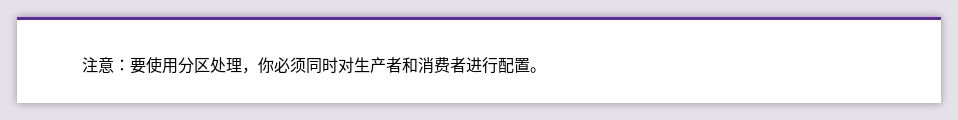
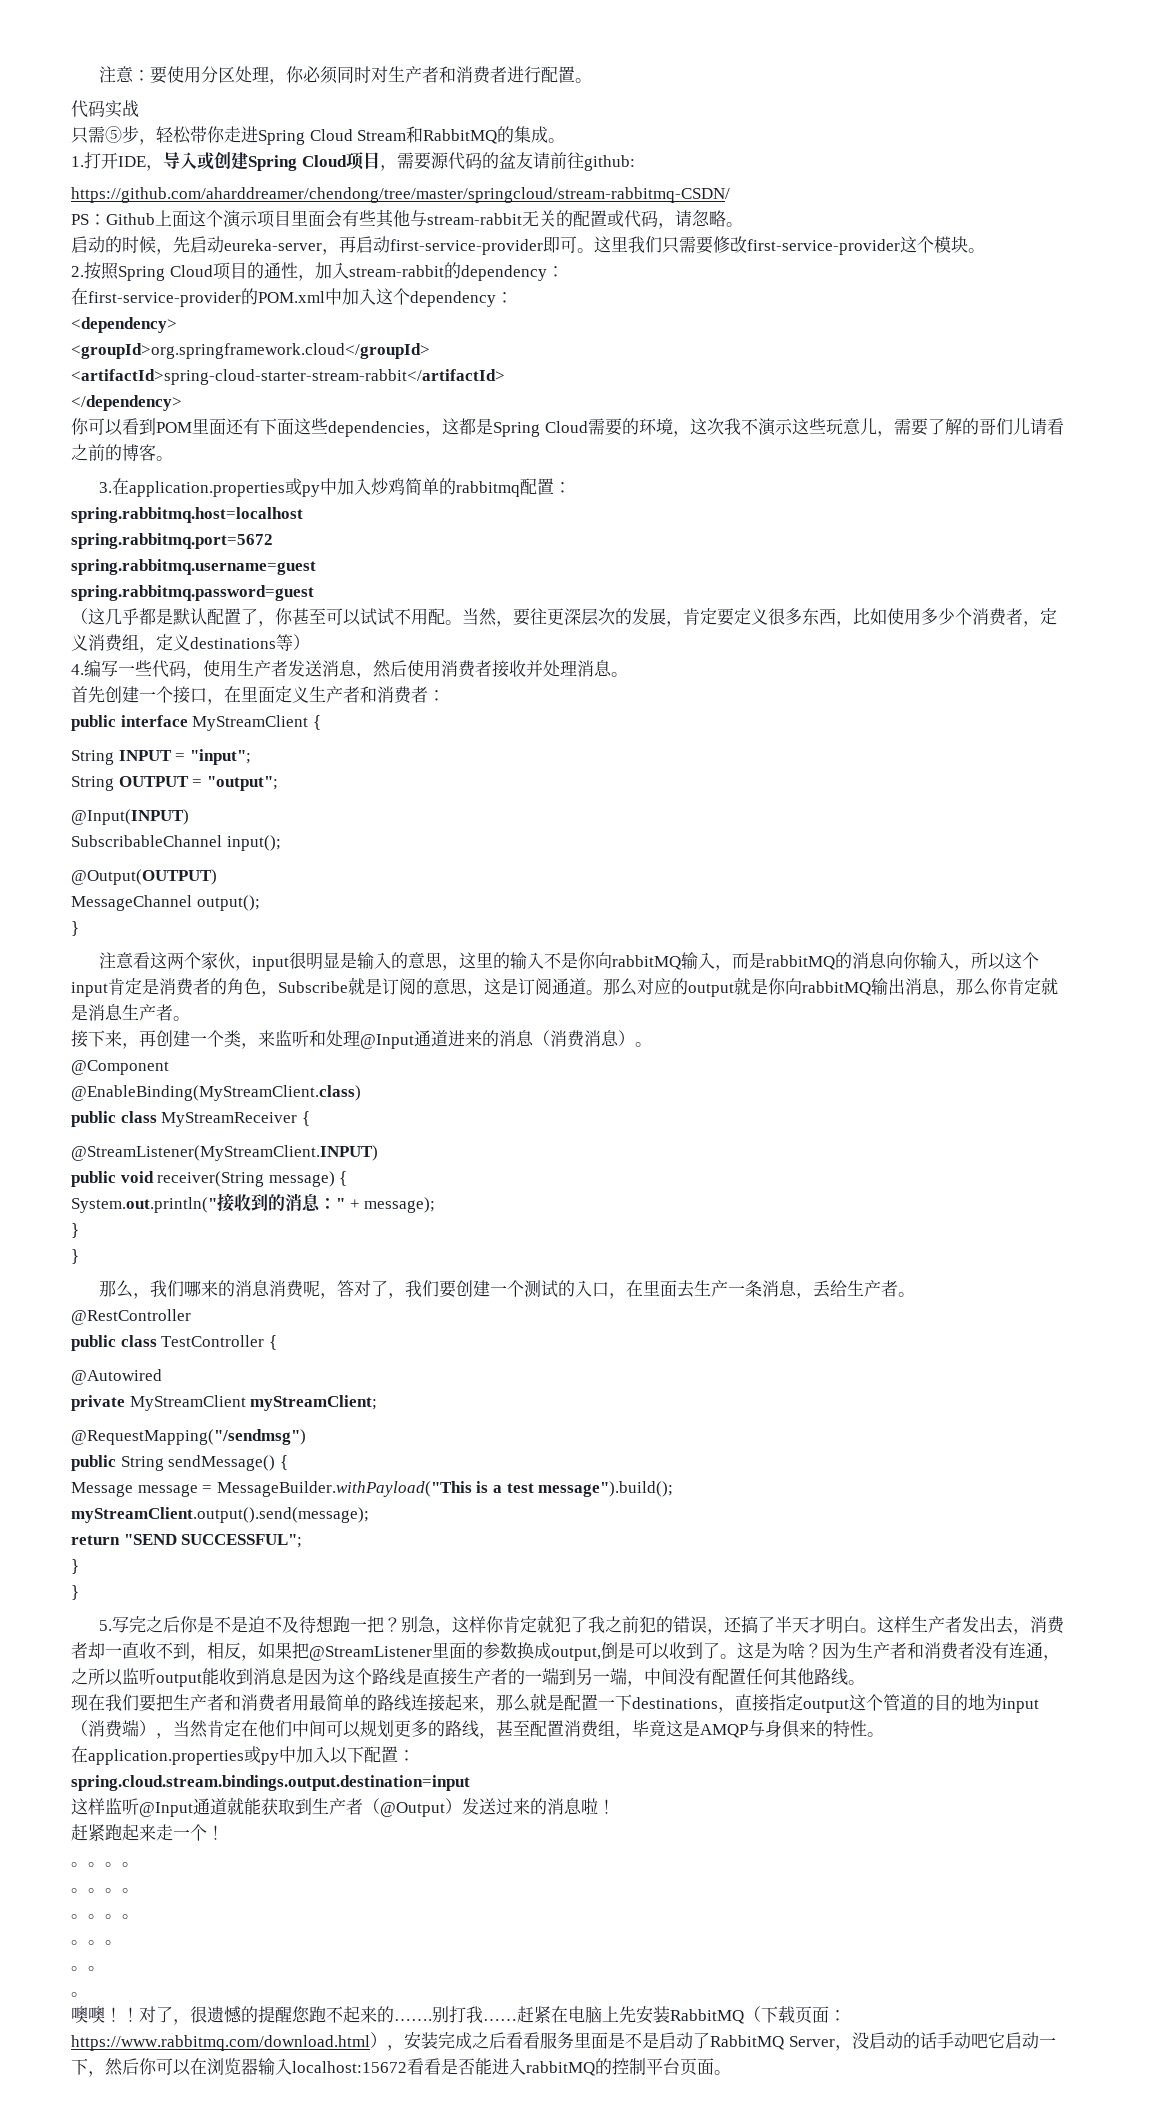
+ 代码实战
+ 只需⑤步，轻松带你走进Spring Cloud Stream和RabbitMQ的集成。
+ 1.打开IDE，导入或创建Spring Cloud项目，需要源代码的盆友请前往github:
+ https://github.com/aharddreamer/chendong/tree/master/springcloud/stream-rabbitmq-CSDN/
+ PS：Github上面这个演示项目里面会有些其他与stream-rabbit无关的配置或代码，请忽略。
+ 启动的时候，先启动eureka-server，再启动first-service-provider即可。这里我们只需要修改first-service-provider这个模块。
+ 2.按照Spring Cloud项目的通性，加入stream-rabbit的dependency：
+ 在first-service-provider的POM.xml中加入这个dependency：
+ <dependency>
+ <groupId>org.springframework.cloud</groupId>
+ <artifactId>spring-cloud-starter-stream-rabbit</artifactId>
+ </dependency>
+ 你可以看到POM里面还有下面这些dependencies，这都是Spring Cloud需要的环境，这次我不演示这些玩意儿，需要了解的哥们儿请看之前的博客。
+ 3.在application.properties或py中加入炒鸡简单的rabbitmq配置：
+ spring.rabbitmq.host=localhost
+ spring.rabbitmq.port=5672
+ spring.rabbitmq.username=guest
+ spring.rabbitmq.password=guest
+ （这几乎都是默认配置了，你甚至可以试试不用配。当然，要往更深层次的发展，肯定要定义很多东西，比如使用多少个消费者，定义消费组，定义destinations等）
+ 4.编写一些代码，使用生产者发送消息，然后使用消费者接收并处理消息。
+ 首先创建一个接口，在里面定义生产者和消费者：
+ public interface MyStreamClient {
+ String INPUT = "input";
+ String OUTPUT = "output";
+ @Input(INPUT)
+ SubscribableChannel input();
+ @Output(OUTPUT)
+ MessageChannel output();
+ }
+ 注意看这两个家伙，input很明显是输入的意思，这里的输入不是你向rabbitMQ输入，而是rabbitMQ的消息向你输入，所以这个input肯定是消费者的角色，Subscribe就是订阅的意思，这是订阅通道。那么对应的output就是你向rabbitMQ输出消息，那么你肯定就是消息生产者。
+ 接下来，再创建一个类，来监听和处理@Input通道进来的消息（消费消息）。
+ @Component
+ @EnableBinding(MyStreamClient.class)
+ public class MyStreamReceiver {
+ @StreamListener(MyStreamClient.INPUT)
+ public void receiver(String message) {
+ System.out.println("接收到的消息：" + message);
+ }
+ }
+ 那么，我们哪来的消息消费呢，答对了，我们要创建一个测试的入口，在里面去生产一条消息，丢给生产者。
+ @RestController
+ public class TestController {
+ @Autowired
+ private MyStreamClient myStreamClient;
+ @RequestMapping("/sendmsg")
+ public String sendMessage() {
+ Message message = MessageBuilder.withPayload("This is a test message").build();
+ myStreamClient.output().send(message);
+ return "SEND SUCCESSFUL";
+ }
+ }
+ 5.写完之后你是不是迫不及待想跑一把？别急，这样你肯定就犯了我之前犯的错误，还搞了半天才明白。这样生产者发出去，消费者却一直收不到，相反，如果把@StreamListener里面的参数换成output,倒是可以收到了。这是为啥？因为生产者和消费者没有连通，之所以监听output能收到消息是因为这个路线是直接生产者的一端到另一端，中间没有配置任何其他路线。
+ 现在我们要把生产者和消费者用最简单的路线连接起来，那么就是配置一下destinations，直接指定output这个管道的目的地为input（消费端），当然肯定在他们中间可以规划更多的路线，甚至配置消费组，毕竟这是AMQP与身俱来的特性。
+ 在application.properties或py中加入以下配置：
+ spring.cloud.stream.bindings.output.destination=input
+ 这样监听@Input通道就能获取到生产者（@Output）发送过来的消息啦！
+ 赶紧跑起来走一个！
+ 。。。。
+ 。。。。
+ 。。。。
+ 。。。
+ 。。
+ 。
+ 噢噢！！对了，很遗憾的提醒您跑不起来的…….别打我……赶紧在电脑上先安装RabbitMQ（下载页面：https://www.rabbitmq.com/download.html），安装完成之后看看服务里面是不是启动了RabbitMQ Server，没启动的话手动吧它启动一下，然后你可以在浏览器输入localhost:15672看看是否能进入rabbitMQ的控制平台页面。

